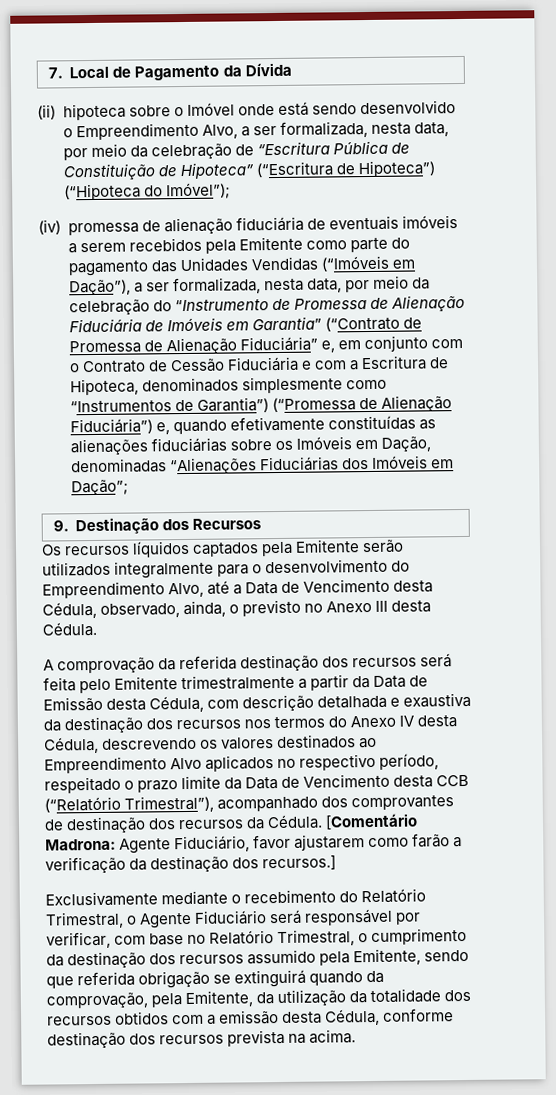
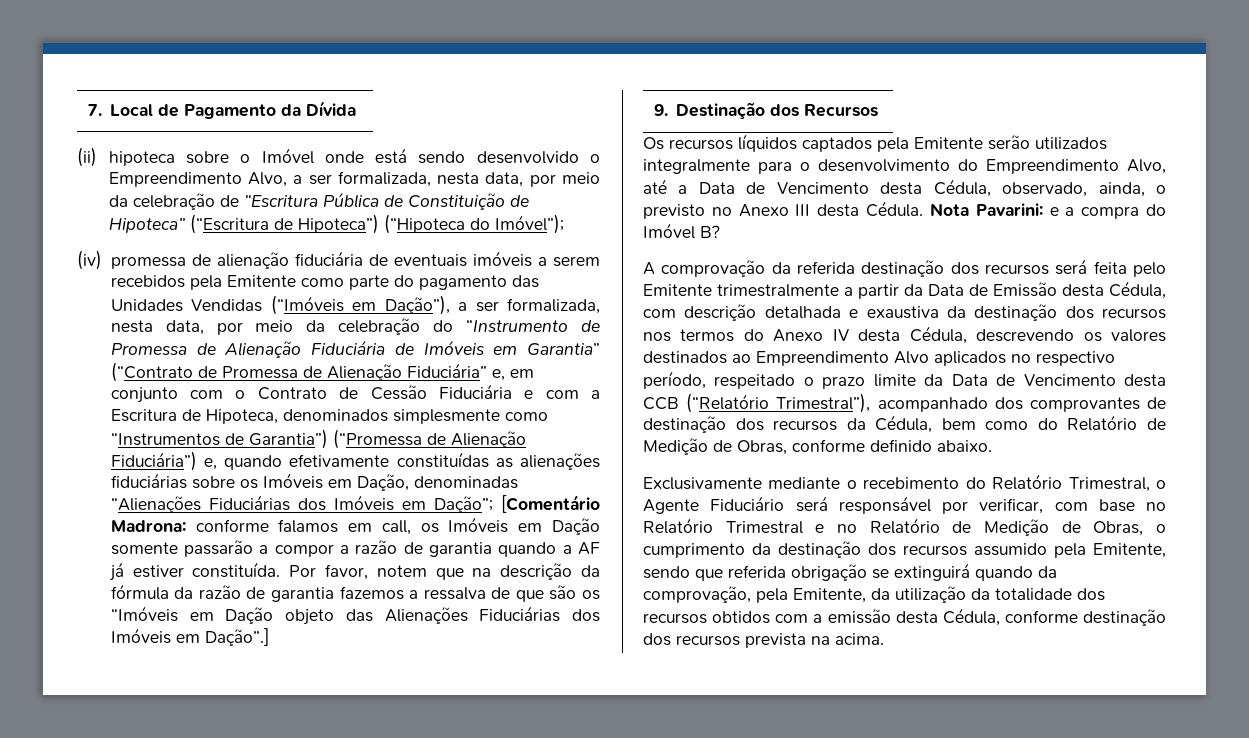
+ [Comentário Madrona: conforme falamos em call, os Imóveis em Dação somente passarão a compor a razão de garantia quando a AF já estiver constituída. Por favor, notem que na descrição da fórmula da razão de garantia fazemos a ressalva de que são os “Imóveis em Dação objeto das Alienações Fiduciárias dos Imóveis em Dação”.]
+ Nota Pavarini: e a compra do Imóvel B?
- A comprovação da referida destinação dos recursos será feita pelo Emitente trimestralmente a partir da Data de Emissão desta Cédula, com descrição detalhada e exaustiva da destinação dos recursos nos termos do Anexo IV desta Cédula, descrevendo os valores destinados ao Empreendimento Alvo aplicados no respectivo período, respeitado o prazo limite da Data de Vencimento desta CCB (“Relatório Trimestral”), acompanhado dos comprovantes de destinação dos recursos da Cédula. [Comentário Madrona: Agente Fiduciário, favor ajustarem como farão a verificação da destinação dos recursos.]
+ A comprovação da referida destinação dos recursos será feita pelo Emitente trimestralmente a partir da Data de Emissão desta Cédula, com descrição detalhada e exaustiva da destinação dos recursos nos termos do Anexo IV desta Cédula, descrevendo os valores destinados ao Empreendimento Alvo aplicados no respectivo período, respeitado o prazo limite da Data de Vencimento desta CCB (“Relatório Trimestral”), acompanhado dos comprovantes de destinação dos recursos da Cédula, bem como do Relatório de Medição de Obras, conforme definido abaixo.
- Exclusivamente mediante o recebimento do Relatório Trimestral, o Agente Fiduciário será responsável por verificar, com base no Relatório Trimestral, o cumprimento da destinação dos recursos assumido pela Emitente, sendo que referida obrigação se extinguirá quando da comprovação, pela Emitente, da utilização da totalidade dos recursos obtidos com a emissão desta Cédula, conforme destinação dos recursos prevista na acima.
+ Exclusivamente mediante o recebimento do Relatório Trimestral, o Agente Fiduciário será responsável por verificar, com base no Relatório Trimestral e no Relatório de Medição de Obras, o cumprimento da destinação dos recursos assumido pela Emitente, sendo que referida obrigação se extinguirá quando da comprovação, pela Emitente, da utilização da totalidade dos recursos obtidos com a emissão desta Cédula, conforme destinação dos recursos prevista na acima.

